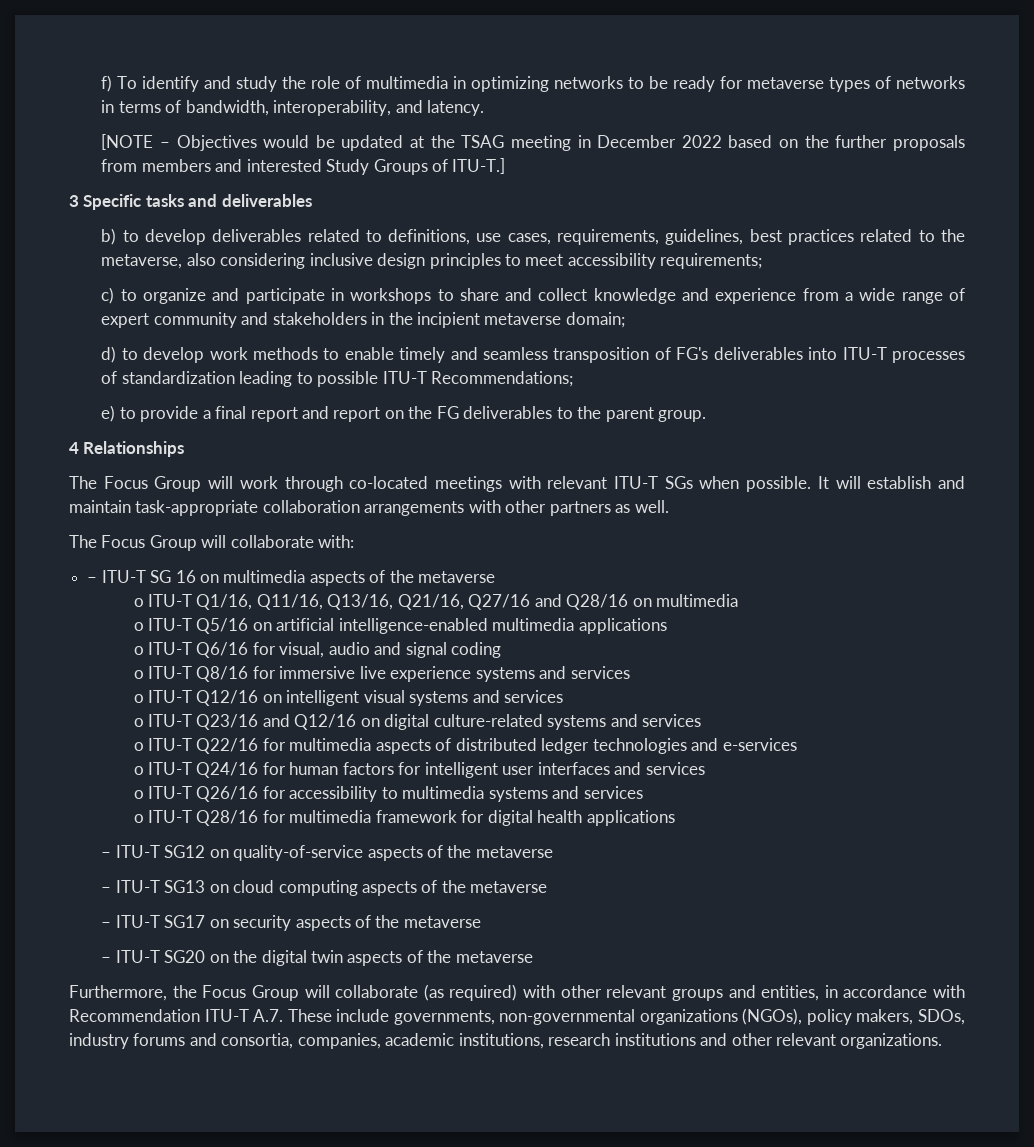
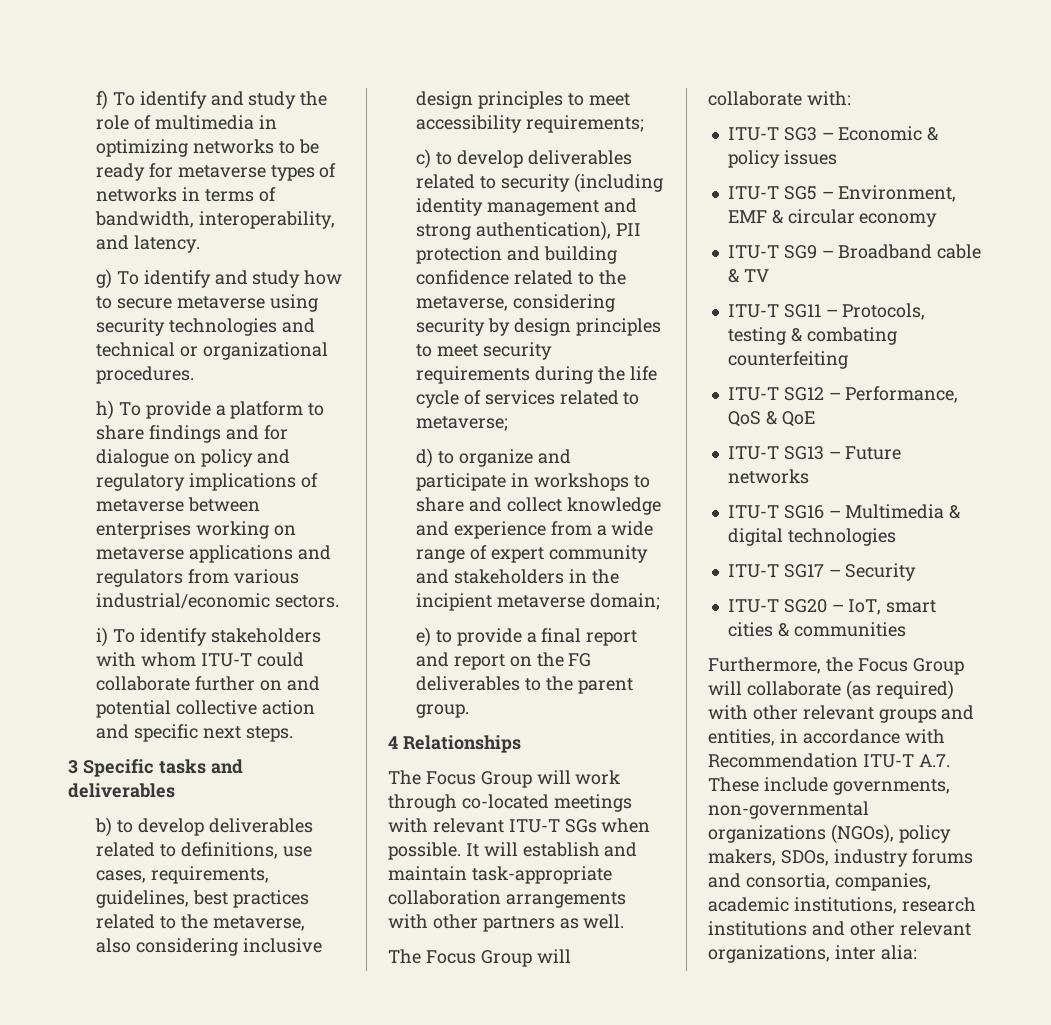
- [NOTE – Objectives would be updated at the TSAG meeting in December 2022 based on the further proposals from members and interested Study Groups of ITU-T.]
+ g) To identify and study how to secure metaverse using security technologies and technical or organizational procedures.
+ h) To provide a platform to share findings and for dialogue on policy and regulatory implications of metaverse between enterprises working on metaverse applications and regulators from various industrial/economic sectors.
+ i) To identify stakeholders with whom ITU-T could collaborate further on and potential collective action and specific next steps.
- c) to organize and participate in workshops to share and collect knowledge and experience from a wide range of expert community and stakeholders in the incipient metaverse domain;
+ c) to develop deliverables related to security (including identity management and strong authentication), PII protection and building confidence related to the metaverse, considering security by design principles to meet security requirements during the life cycle of services related to metaverse;
+ d) to organize and participate in workshops to share and collect knowledge and experience from a wide range of expert community and stakeholders in the incipient metaverse domain;
- d) to develop work methods to enable timely and seamless transposition of FG's deliverables into ITU-T processes of standardization leading to possible ITU-T Recommendations;
- – ITU-T SG 16 on multimedia aspects of the metaverse
- o ITU-T Q1/16, Q11/16, Q13/16, Q21/16, Q27/16 and Q28/16 on multimedia
- o ITU-T Q5/16 on artificial intelligence-enabled multimedia applications
- o ITU-T Q6/16 for visual, audio and signal coding
- o ITU-T Q8/16 for immersive live experience systems and services
- o ITU-T Q12/16 on intelligent visual systems and services
- o ITU-T Q23/16 and Q12/16 on digital culture-related systems and services
- o ITU-T Q22/16 for multimedia aspects of distributed ledger technologies and e-services
- o ITU-T Q24/16 for human factors for intelligent user interfaces and services
- o ITU-T Q26/16 for accessibility to multimedia systems and services
- o ITU-T Q28/16 for multimedia framework for digital health applications
- – ITU-T SG12 on quality-of-service aspects of the metaverse
- – ITU-T SG13 on cloud computing aspects of the metaverse
- – ITU-T SG17 on security aspects of the metaverse
- – ITU-T SG20 on the digital twin aspects of the metaverse
+ ITU-T SG3 – Economic & policy issues
+ ITU-T SG5 – Environment, EMF & circular economy
+ ITU-T SG9 – Broadband cable & TV
+ ITU-T SG11 – Protocols, testing & combating counterfeiting
+ ITU-T SG12 – Performance, QoS & QoE
+ ITU-T SG13 – Future networks
+ ITU-T SG16 – Multimedia & digital technologies
+ ITU-T SG17 – Security
+ ITU-T SG20 – IoT, smart cities & communities
- Furthermore, the Focus Group will collaborate (as required) with other relevant groups and entities, in accordance with Recommendation ITU-T A.7. These include governments, non-governmental organizations (NGOs), policy makers, SDOs, industry forums and consortia, companies, academic institutions, research institutions and other relevant organizations.
+ Furthermore, the Focus Group will collaborate (as required) with other relevant groups and entities, in accordance with Recommendation ITU-T A.7. These include governments, non-governmental organizations (NGOs), policy makers, SDOs, industry forums and consortia, companies, academic institutions, research institutions and other relevant organizations, inter alia:

